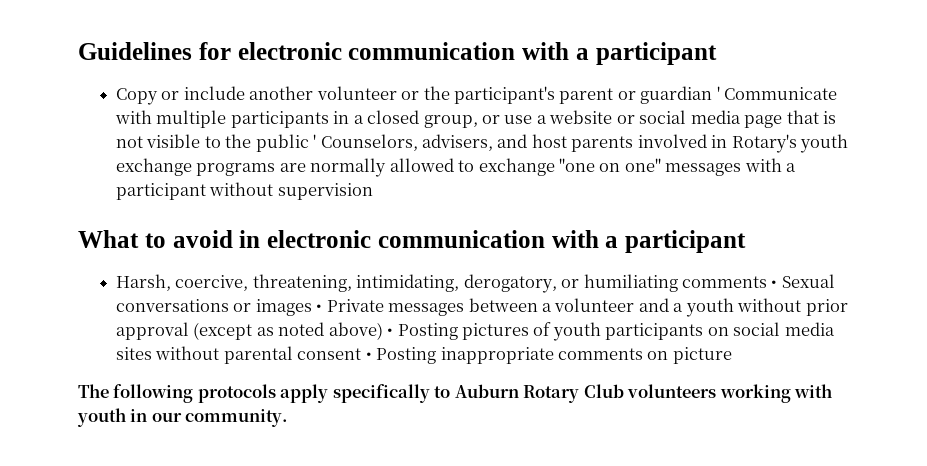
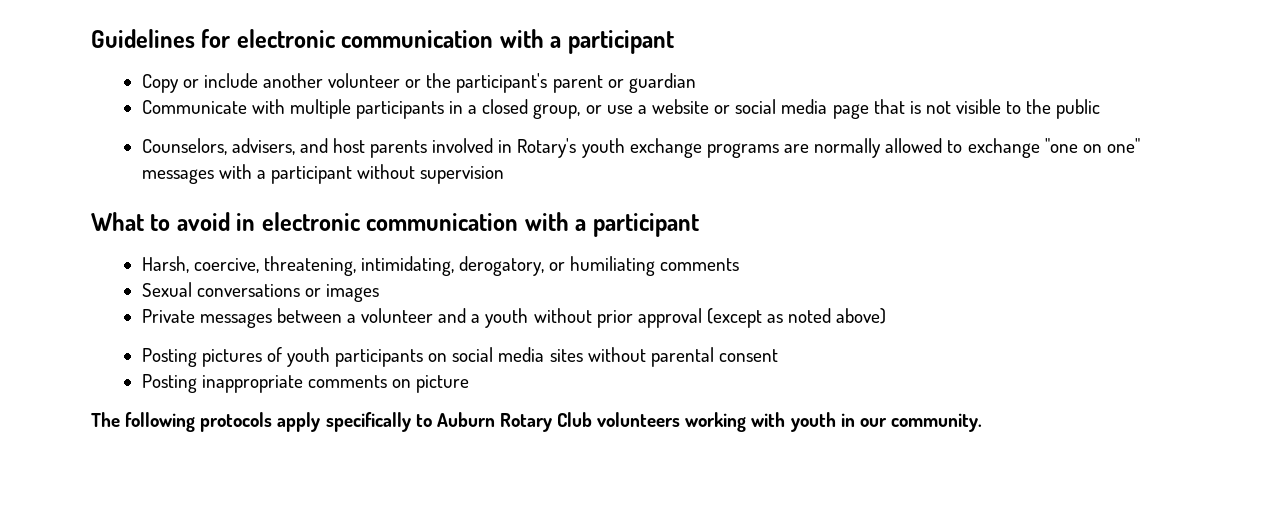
- Copy or include another volunteer or the participant's parent or guardian ' Communicate with multiple participants in a closed group, or use a website or social media page that is not visible to the public ' Counselors, advisers, and host parents involved in Rotary's youth exchange programs are normally allowed to exchange "one on one" messages with a participant without supervision
+ Copy or include another volunteer or the participant's parent or guardian
+ Communicate with multiple participants in a closed group, or use a website or social media page that is not visible to the public
+ Counselors, advisers, and host parents involved in Rotary's youth exchange programs are normally allowed to exchange "one on one" messages with a participant without supervision
- Harsh, coercive, threatening, intimidating, derogatory, or humiliating comments • Sexual conversations or images • Private messages between a volunteer and a youth without prior approval (except as noted above) • Posting pictures of youth participants on social media sites without parental consent • Posting inappropriate comments on picture
+ Harsh, coercive, threatening, intimidating, derogatory, or humiliating comments
+ Sexual conversations or images
+ Private messages between a volunteer and a youth without prior approval (except as noted above)
+ Posting pictures of youth participants on social media sites without parental consent
+ Posting inappropriate comments on picture

